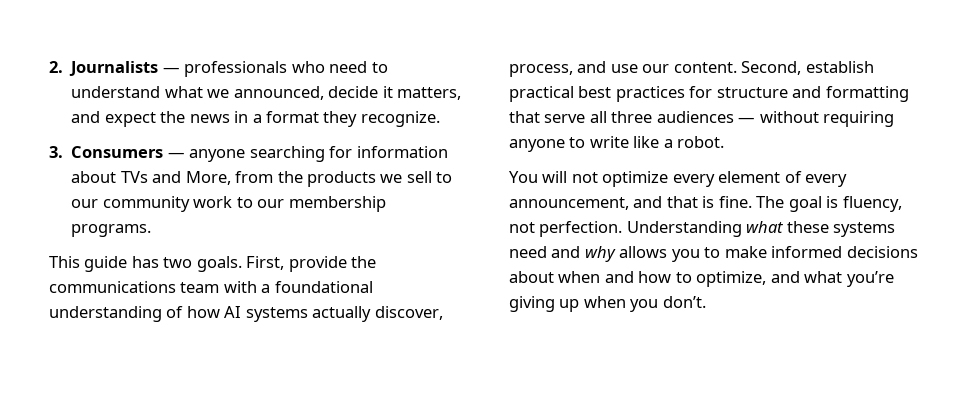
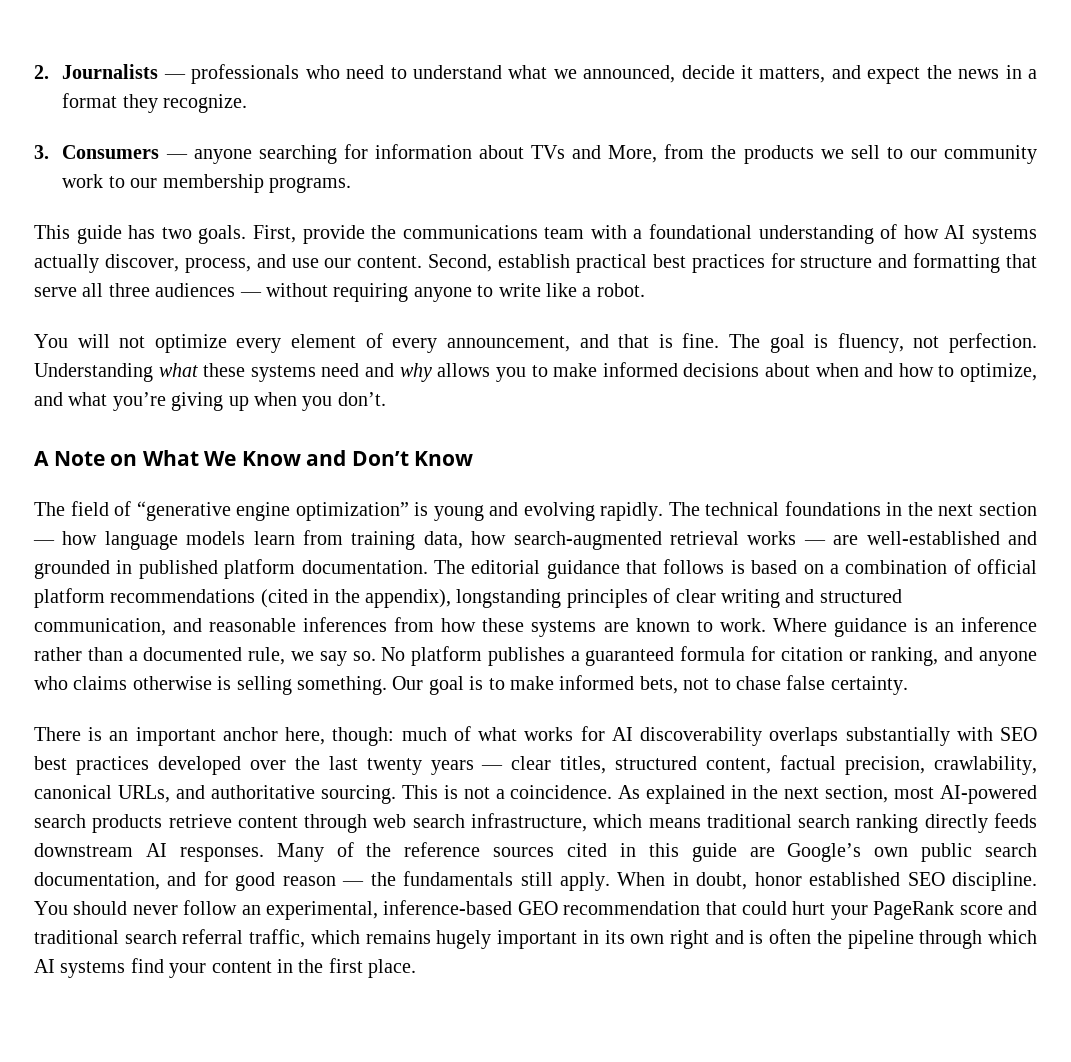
+ A Note on What We Know and Don’t Know
+ The field of “generative engine optimization” is young and evolving rapidly. The technical foundations in the next section — how language models learn from training data, how search-augmented retrieval works — are well-established and grounded in published platform documentation. The editorial guidance that follows is based on a combination of official platform recommendations (cited in the appendix), longstanding principles of clear writing and structured communication, and reasonable inferences from how these systems are known to work. Where guidance is an inference rather than a documented rule, we say so. No platform publishes a guaranteed formula for citation or ranking, and anyone who claims otherwise is selling something. Our goal is to make informed bets, not to chase false certainty.
+ There is an important anchor here, though: much of what works for AI discoverability overlaps substantially with SEO best practices developed over the last twenty years — clear titles, structured content, factual precision, crawlability, canonical URLs, and authoritative sourcing. This is not a coincidence. As explained in the next section, most AI-powered search products retrieve content through web search infrastructure, which means traditional search ranking directly feeds downstream AI responses. Many of the reference sources cited in this guide are Google’s own public search documentation, and for good reason — the fundamentals still apply. When in doubt, honor established SEO discipline. You should never follow an experimental, inference-based GEO recommendation that could hurt your PageRank score and traditional search referral traffic, which remains hugely important in its own right and is often the pipeline through which AI systems find your content in the first place.

